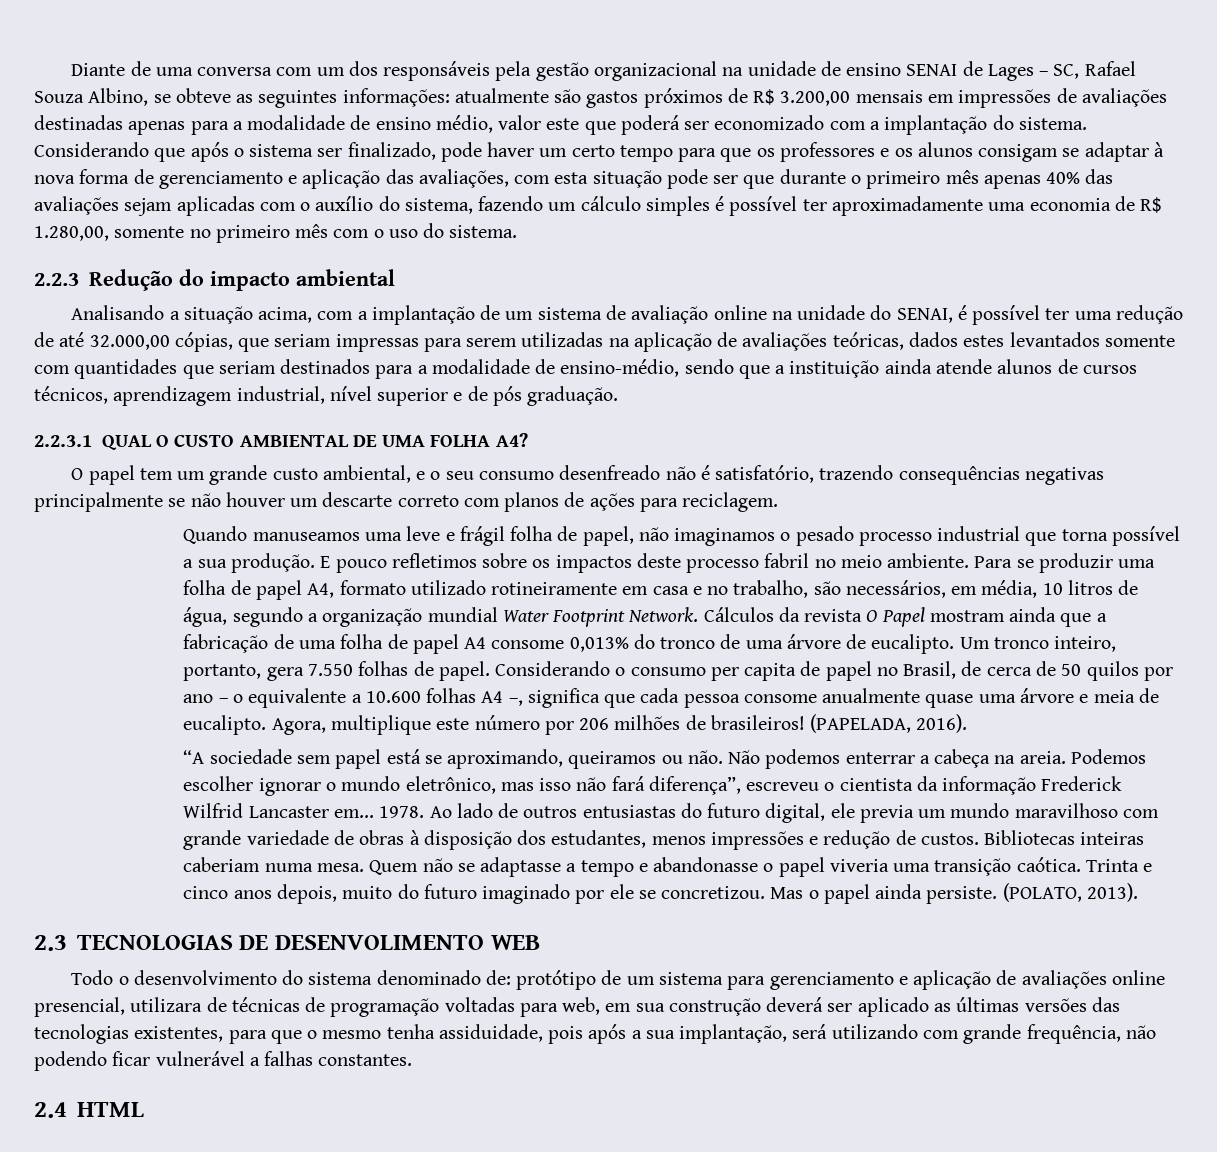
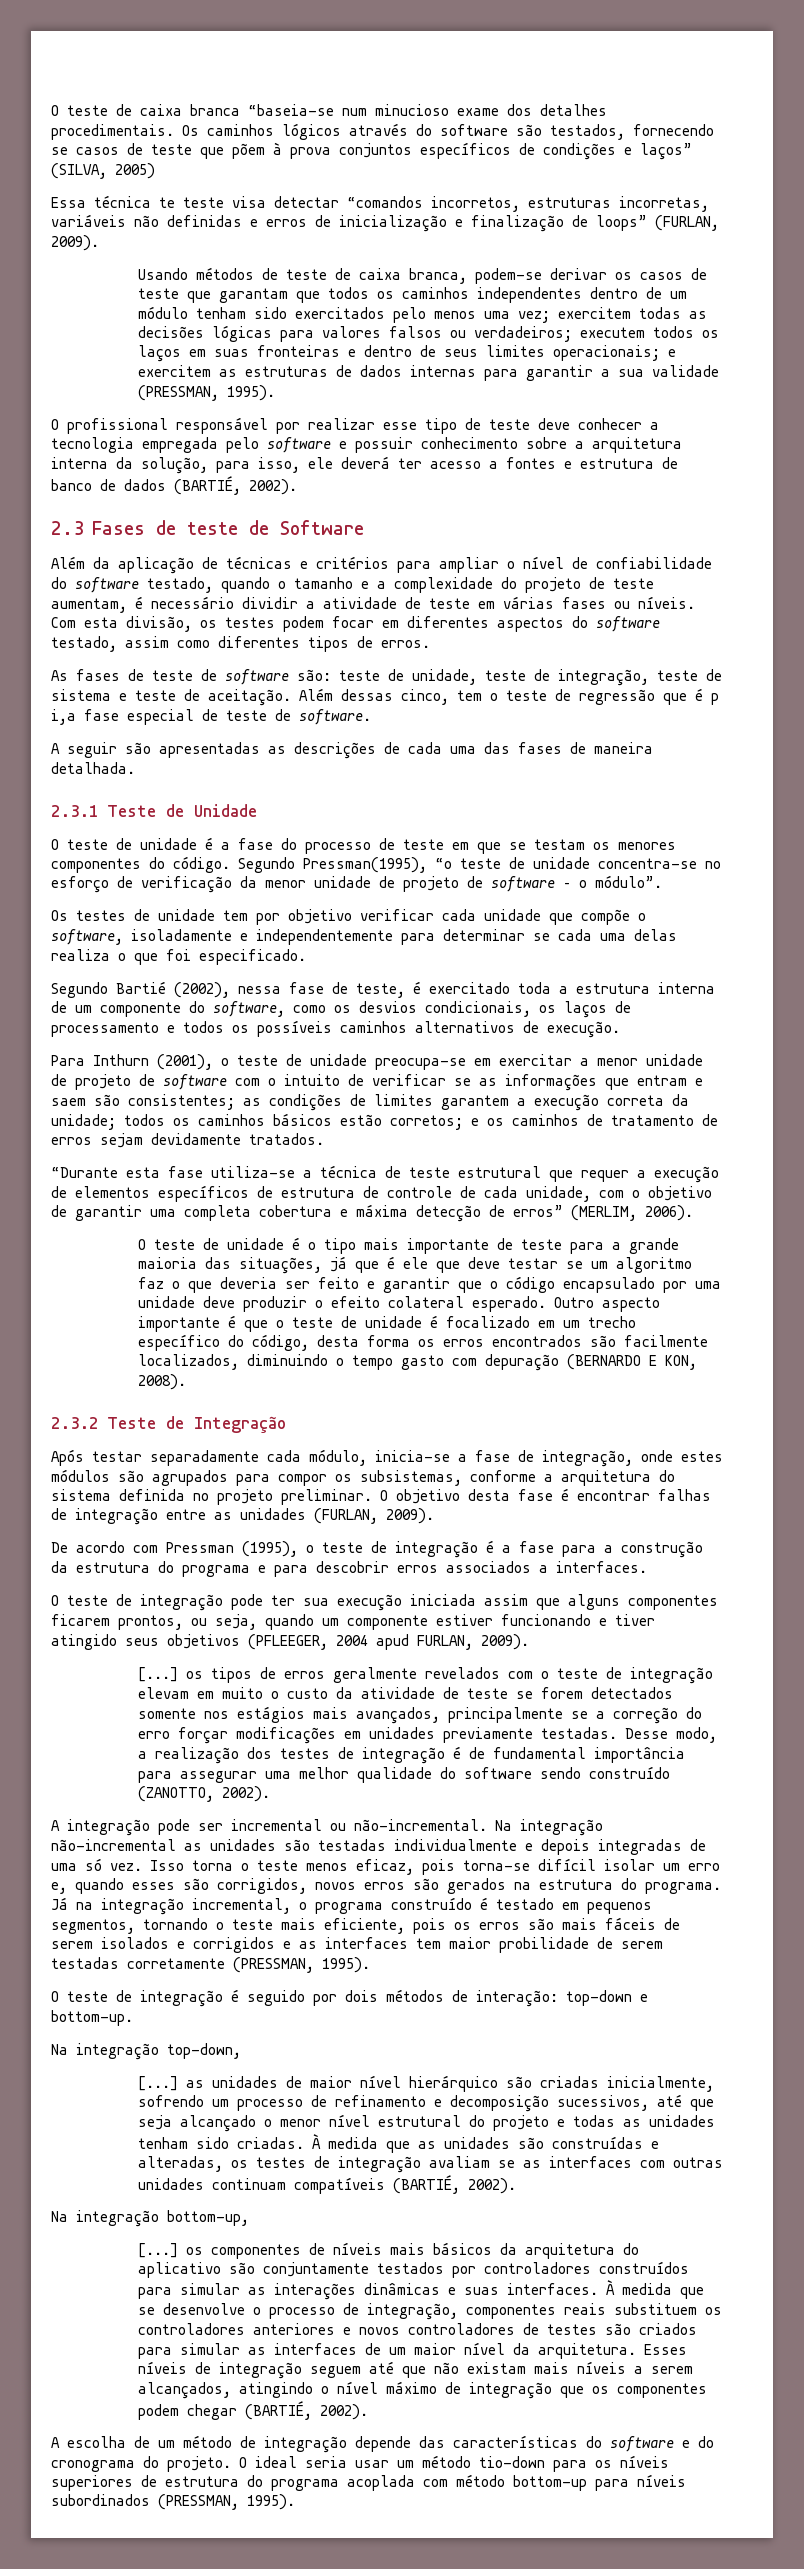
- Diante de uma conversa com um dos responsáveis pela gestão organizacional na unidade de ensino SENAI de Lages – SC, Rafael Souza Albino, se obteve as seguintes informações: atualmente são gastos próximos de R$ 3.200,00 mensais em impressões de avaliações destinadas apenas para a modalidade de ensino médio, valor este que poderá ser economizado com a implantação do sistema. Considerando que após o sistema ser finalizado, pode haver um certo tempo para que os professores e os alunos consigam se adaptar à nova forma de gerenciamento e aplicação das avaliações, com esta situação pode ser que durante o primeiro mês apenas 40% das avaliações sejam aplicadas com o auxílio do sistema, fazendo um cálculo simples é possível ter aproximadamente uma economia de R$ 1.280,00, somente no primeiro mês com o uso do sistema.
- 2.2.3 Redução do impacto ambiental
- Analisando a situação acima, com a implantação de um sistema de avaliação online na unidade do SENAI, é possível ter uma redução de até 32.000,00 cópias, que seriam impressas para serem utilizadas na aplicação de avaliações teóricas, dados estes levantados somente com quantidades que seriam destinados para a modalidade de ensino-médio, sendo que a instituição ainda atende alunos de cursos técnicos, aprendizagem industrial, nível superior e de pós graduação.
- 2.2.3.1 QUAL O CUSTO AMBIENTAL DE UMA FOLHA A4?
- O papel tem um grande custo ambiental, e o seu consumo desenfreado não é satisfatório, trazendo consequências negativas principalmente se não houver um descarte correto com planos de ações para reciclagem.
- Quando manuseamos uma leve e frágil folha de papel, não imaginamos o pesado processo industrial que torna possível a sua produção. E pouco refletimos sobre os impactos deste processo fabril no meio ambiente. Para se produzir uma folha de papel A4, formato utilizado rotineiramente em casa e no trabalho, são necessários, em média, 10 litros de água, segundo a organização mundial Water Footprint Network. Cálculos da revista O Papel mostram ainda que a fabricação de uma folha de papel A4 consome 0,013% do tronco de uma árvore de eucalipto. Um tronco inteiro, portanto, gera 7.550 folhas de papel. Considerando o consumo per capita de papel no Brasil, de cerca de 50 quilos por ano – o equivalente a 10.600 folhas A4 –, significa que cada pessoa consome anualmente quase uma árvore e meia de eucalipto. Agora, multiplique este número por 206 milhões de brasileiros! (PAPELADA, 2016).
- “A sociedade sem papel está se aproximando, queiramos ou não. Não podemos enterrar a cabeça na areia. Podemos escolher ignorar o mundo eletrônico, mas isso não fará diferença”, escreveu o cientista da informação Frederick Wilfrid Lancaster em... 1978. Ao lado de outros entusiastas do futuro digital, ele previa um mundo maravilhoso com grande variedade de obras à disposição dos estudantes, menos impressões e redução de custos. Bibliotecas inteiras caberiam numa mesa. Quem não se adaptasse a tempo e abandonasse o papel viveria uma transição caótica. Trinta e cinco anos depois, muito do futuro imaginado por ele se concretizou. Mas o papel ainda persiste. (POLATO, 2013).
- 2.3 TECNOLOGIAS DE DESENVOLIMENTO WEB
- Todo o desenvolvimento do sistema denominado de: protótipo de um sistema para gerenciamento e aplicação de avaliações online presencial, utilizara de técnicas de programação voltadas para web, em sua construção deverá ser aplicado as últimas versões das tecnologias existentes, para que o mesmo tenha assiduidade, pois após a sua implantação, será utilizando com grande frequência, não podendo ficar vulnerável a falhas constantes.
- 2.4 HTML
+ O teste de caixa branca “baseia-se num minucioso exame dos detalhes procedimentais. Os caminhos lógicos através do software são testados, fornecendo se casos de teste que põem à prova conjuntos específicos de condições e laços” (SILVA, 2005)
+ Essa técnica te teste visa detectar “comandos incorretos, estruturas incorretas, variáveis não definidas e erros de inicialização e finalização de loops” (FURLAN, 2009).
+ Usando métodos de teste de caixa branca, podem-se derivar os casos de teste que garantam que todos os caminhos independentes dentro de um módulo tenham sido exercitados pelo menos uma vez; exercitem todas as decisões lógicas para valores falsos ou verdadeiros; executem todos os laços em suas fronteiras e dentro de seus limites operacionais; e exercitem as estruturas de dados internas para garantir a sua validade (PRESSMAN, 1995).
+ O profissional responsável por realizar esse tipo de teste deve conhecer a tecnologia empregada pelo software e possuir conhecimento sobre a arquitetura interna da solução, para isso, ele deverá ter acesso a fontes e estrutura de banco de dados (BARTIÉ, 2002).
+ 2.3 Fases de teste de Software
+ Além da aplicação de técnicas e critérios para ampliar o nível de confiabilidade do software testado, quando o tamanho e a complexidade do projeto de teste aumentam, é necessário dividir a atividade de teste em várias fases ou níveis. Com esta divisão, os testes podem focar em diferentes aspectos do software testado, assim como diferentes tipos de erros.
+ As fases de teste de software são: teste de unidade, teste de integração, teste de sistema e teste de aceitação. Além dessas cinco, tem o teste de regressão que é p i,a fase especial de teste de software.
+ A seguir são apresentadas as descrições de cada uma das fases de maneira detalhada.
+ 2.3.1 Teste de Unidade
+ O teste de unidade é a fase do processo de teste em que se testam os menores componentes do código. Segundo Pressman(1995), “o teste de unidade concentra-se no esforço de verificação da menor unidade de projeto de software – o módulo”.
+ Os testes de unidade tem por objetivo verificar cada unidade que compõe o software, isoladamente e independentemente para determinar se cada uma delas realiza o que foi especificado.
+ Segundo Bartié (2002), nessa fase de teste, é exercitado toda a estrutura interna de um componente do software, como os desvios condicionais, os laços de processamento e todos os possíveis caminhos alternativos de execução.
+ Para Inthurn (2001), o teste de unidade preocupa-se em exercitar a menor unidade de projeto de software com o intuito de verificar se as informações que entram e saem são consistentes; as condições de limites garantem a execução correta da unidade; todos os caminhos básicos estão corretos; e os caminhos de tratamento de erros sejam devidamente tratados.
+ “Durante esta fase utiliza-se a técnica de teste estrutural que requer a execução de elementos específicos de estrutura de controle de cada unidade, com o objetivo de garantir uma completa cobertura e máxima detecção de erros” (MERLIM, 2006).
+ O teste de unidade é o tipo mais importante de teste para a grande maioria das situações, já que é ele que deve testar se um algoritmo faz o que deveria ser feito e garantir que o código encapsulado por uma unidade deve produzir o efeito colateral esperado. Outro aspecto importante é que o teste de unidade é focalizado em um trecho específico do código, desta forma os erros encontrados são facilmente localizados, diminuindo o tempo gasto com depuração (BERNARDO E KON, 2008).
+ 2.3.2 Teste de Integração
+ Após testar separadamente cada módulo, inicia-se a fase de integração, onde estes módulos são agrupados para compor os subsistemas, conforme a arquitetura do sistema definida no projeto preliminar. O objetivo desta fase é encontrar falhas de integração entre as unidades (FURLAN, 2009).
+ De acordo com Pressman (1995), o teste de integração é a fase para a construção da estrutura do programa e para descobrir erros associados a interfaces.
+ O teste de integração pode ter sua execução iniciada assim que alguns componentes ficarem prontos, ou seja, quando um componente estiver funcionando e tiver atingido seus objetivos (PFLEEGER, 2004 apud FURLAN, 2009).
+ [...] os tipos de erros geralmente revelados com o teste de integração elevam em muito o custo da atividade de teste se forem detectados somente nos estágios mais avançados, principalmente se a correção do erro forçar modificações em unidades previamente testadas. Desse modo, a realização dos testes de integração é de fundamental importância para assegurar uma melhor qualidade do software sendo construído (ZANOTTO, 2002).
+ A integração pode ser incremental ou não-incremental. Na integração não-incremental as unidades são testadas individualmente e depois integradas de uma só vez. Isso torna o teste menos eficaz, pois torna-se difícil isolar um erro e, quando esses são corrigidos, novos erros são gerados na estrutura do programa. Já na integração incremental, o programa construído é testado em pequenos segmentos, tornando o teste mais eficiente, pois os erros são mais fáceis de serem isolados e corrigidos e as interfaces tem maior probilidade de serem testadas corretamente (PRESSMAN, 1995).
+ O teste de integração é seguido por dois métodos de interação: top-down e bottom-up.
+ Na integração top-down,
+ [...] as unidades de maior nível hierárquico são criadas inicialmente, sofrendo um processo de refinamento e decomposição sucessivos, até que seja alcançado o menor nível estrutural do projeto e todas as unidades tenham sido criadas. À medida que as unidades são construídas e alteradas, os testes de integração avaliam se as interfaces com outras unidades continuam compatíveis (BARTIÉ, 2002).
+ Na integração bottom-up,
+ [...] os componentes de níveis mais básicos da arquitetura do aplicativo são conjuntamente testados por controladores construídos para simular as interações dinâmicas e suas interfaces. À medida que se desenvolve o processo de integração, componentes reais substituem os controladores anteriores e novos controladores de testes são criados para simular as interfaces de um maior nível da arquitetura. Esses níveis de integração seguem até que não existam mais níveis a serem alcançados, atingindo o nível máximo de integração que os componentes podem chegar (BARTIÉ, 2002).
+ A escolha de um método de integração depende das características do software e do cronograma do projeto. O ideal seria usar um método tio-down para os níveis superiores de estrutura do programa acoplada com método bottom-up para níveis subordinados (PRESSMAN, 1995).

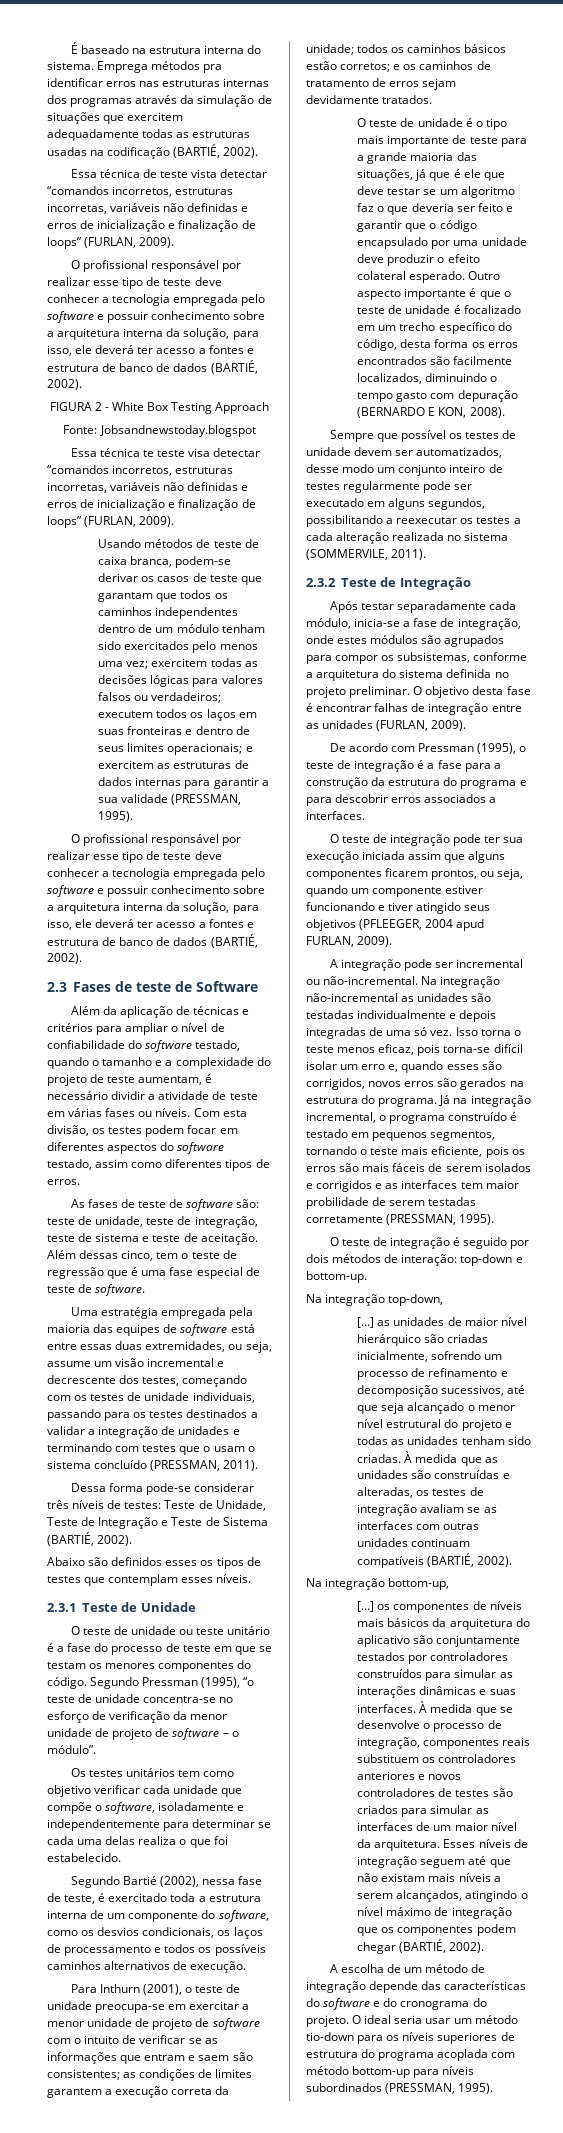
- O teste de caixa branca “baseia-se num minucioso exame dos detalhes procedimentais. Os caminhos lógicos através do software são testados, fornecendo se casos de teste que põem à prova conjuntos específicos de condições e laços” (SILVA, 2005)
+ É baseado na estrutura interna do sistema. Emprega métodos pra identificar erros nas estruturas internas dos programas através da simulação de situações que exercitem adequadamente todas as estruturas usadas na codificação (BARTIÉ, 2002).
+ Essa técnica de teste vista detectar “comandos incorretos, estruturas incorretas, variáveis não definidas e erros de inicialização e finalização de loops” (FURLAN, 2009).
+ O profissional responsável por realizar esse tipo de teste deve conhecer a tecnologia empregada pelo software e possuir conhecimento sobre a arquitetura interna da solução, para isso, ele deverá ter acesso a fontes e estrutura de banco de dados (BARTIÉ, 2002).
+ FIGURA 2 - White Box Testing Approach
+ Fonte: Jobsandnewstoday.blogspot
- Além dessas cinco, tem o teste de regressão que é p i,a fase especial de teste de software.
+ Além dessas cinco, tem o teste de regressão que é uma fase especial de teste de software.
- A seguir são apresentadas as descrições de cada uma das fases de maneira detalhada.
+ Uma estratégia empregada pela maioria das equipes de software está entre essas duas extremidades, ou seja, assume um visão incremental e decrescente dos testes, começando com os testes de unidade individuais, passando para os testes destinados a validar a integração de unidades e terminando com testes que o usam o sistema concluído (PRESSMAN, 2011).
+ Dessa forma pode-se considerar três níveis de testes: Teste de Unidade, Teste de Integração e Teste de Sistema (BARTIÉ, 2002).
+ Abaixo são definidos esses os tipos de testes que contemplam esses níveis.
- O teste de unidade é a fase do processo de teste em que se testam os menores componentes do código.
+ O teste de unidade ou teste unitário é a fase do processo de teste em que se testam os menores componentes do código.
- Segundo Pressman(1995), “o teste de unidade concentra-se no esforço de verificação da menor unidade de projeto de software – o módulo”.
+ Segundo Pressman (1995), “o teste de unidade concentra-se no esforço de verificação da menor unidade de projeto de software – o módulo”.
- Os testes de unidade tem por objetivo verificar cada unidade que compõe o software, isoladamente e independentemente para determinar se cada uma delas realiza o que foi especificado.
+ Os testes unitários tem como objetivo verificar cada unidade que compõe o software, isoladamente e independentemente para determinar se cada uma delas realiza o que foi estabelecido.
- “Durante esta fase utiliza-se a técnica de teste estrutural que requer a execução de elementos específicos de estrutura de controle de cada unidade, com o objetivo de garantir uma completa cobertura e máxima detecção de erros” (MERLIM, 2006).
+ Sempre que possível os testes de unidade devem ser automatizados, desse modo um conjunto inteiro de testes regularmente pode ser executado em alguns segundos, possibilitando a reexecutar os testes a cada alteração realizada no sistema (SOMMERVILE, 2011).
- [...] os tipos de erros geralmente revelados com o teste de integração elevam em muito o custo da atividade de teste se forem detectados somente nos estágios mais avançados, principalmente se a correção do erro forçar modificações em unidades previamente testadas. Desse modo, a realização dos testes de integração é de fundamental importância para assegurar uma melhor qualidade do software sendo construído (ZANOTTO, 2002).

